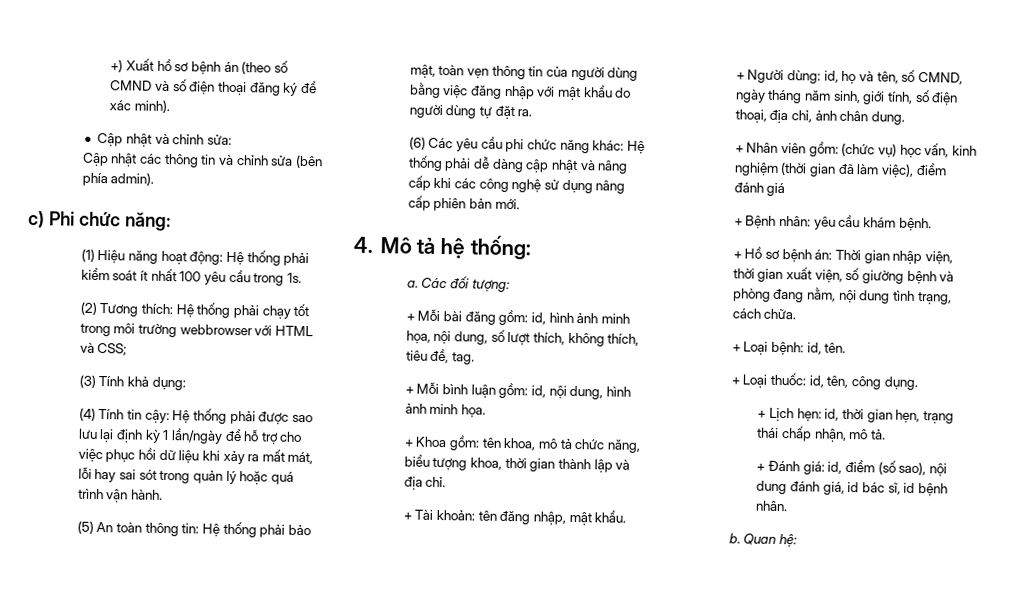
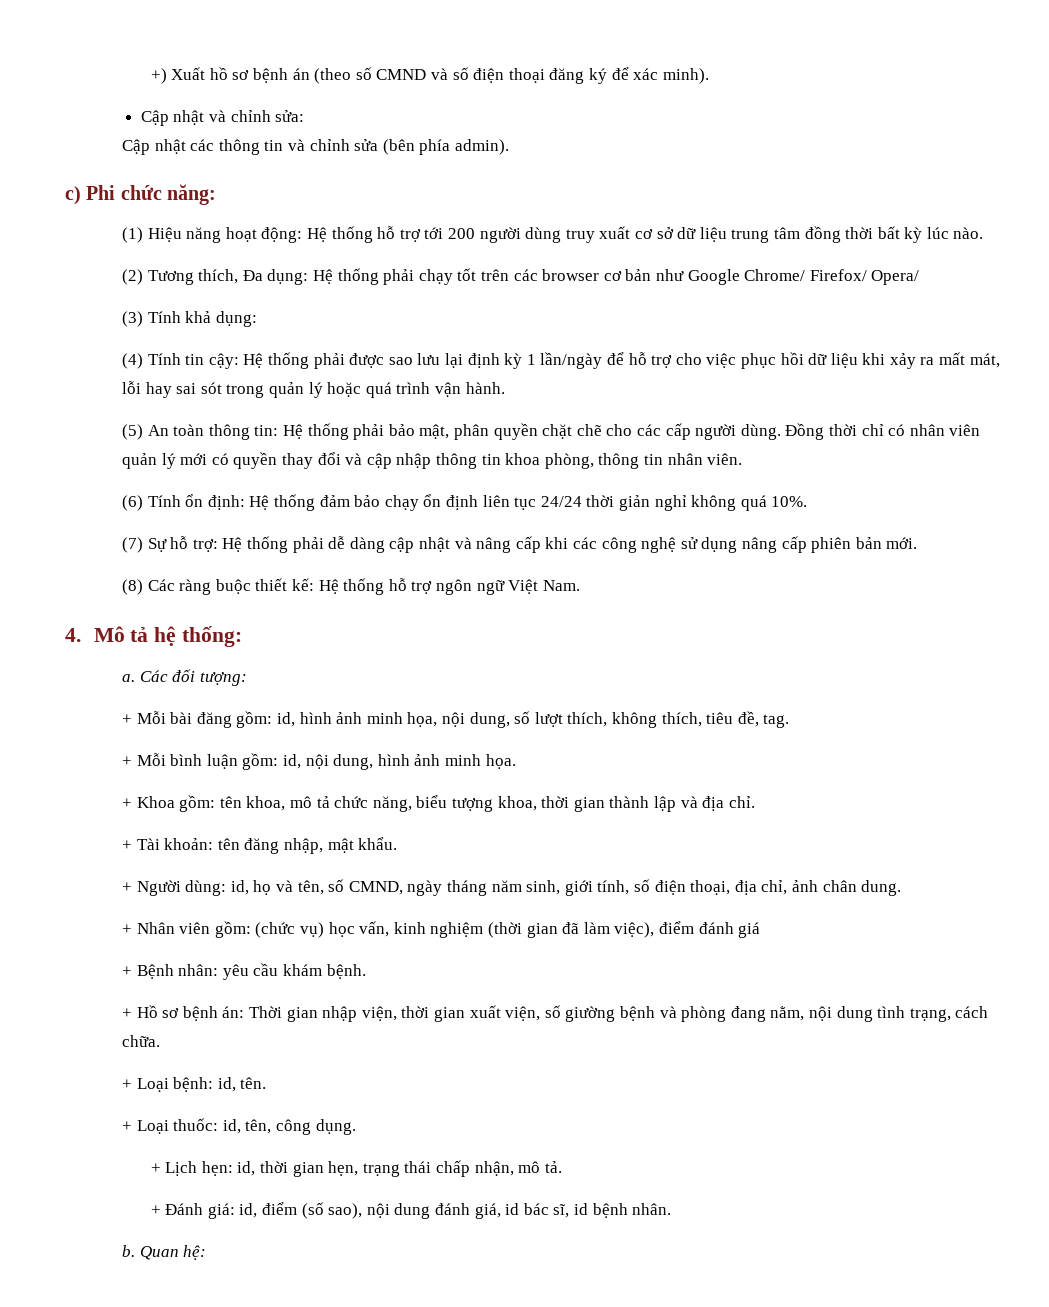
- (1) Hiệu năng hoạt động: Hệ thống phải kiểm soát ít nhất 100 yêu cầu trong 1s.
+ (1) Hiệu năng hoạt động: Hệ thống hỗ trợ tới 200 người dùng truy xuất cơ sở dữ liệu trung tâm đồng thời bất kỳ lúc nào.
- (2) Tương thích: Hệ thống phải chạy tốt trong môi trường webbrowser với HTML và CSS;
+ (2) Tương thích, Đa dụng: Hệ thống phải chạy tốt trên các browser cơ bản như Google Chrome/ Firefox/ Opera/
- (5) An toàn thông tin: Hệ thống phải bảo mật, toàn vẹn thông tin của người dùng bằng việc đăng nhập với mật khẩu do người dùng tự đặt ra.
- (6) Các yêu cầu phi chức năng khác: Hệ thống phải dễ dàng cập nhật và nâng cấp khi các công nghệ sử dụng nâng cấp phiên bản mới.
+ (5) An toàn thông tin: Hệ thống phải bảo mật, phân quyền chặt chẽ cho các cấp người dùng. Đồng thời chỉ có nhân viên quản lý mới có quyền thay đổi và cập nhập thông tin khoa phòng, thông tin nhân viên.
+ (6) Tính ổn định: Hệ thống đảm bảo chạy ổn định liên tục 24/24 thời giản nghỉ không quá 10%.
+ (7) Sự hỗ trợ: Hệ thống phải dễ dàng cập nhật và nâng cấp khi các công nghệ sử dụng nâng cấp phiên bản mới.
+ (8) Các ràng buộc thiết kế: Hệ thống hỗ trợ ngôn ngữ Việt Nam.

